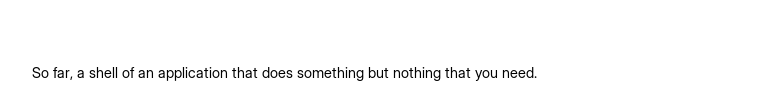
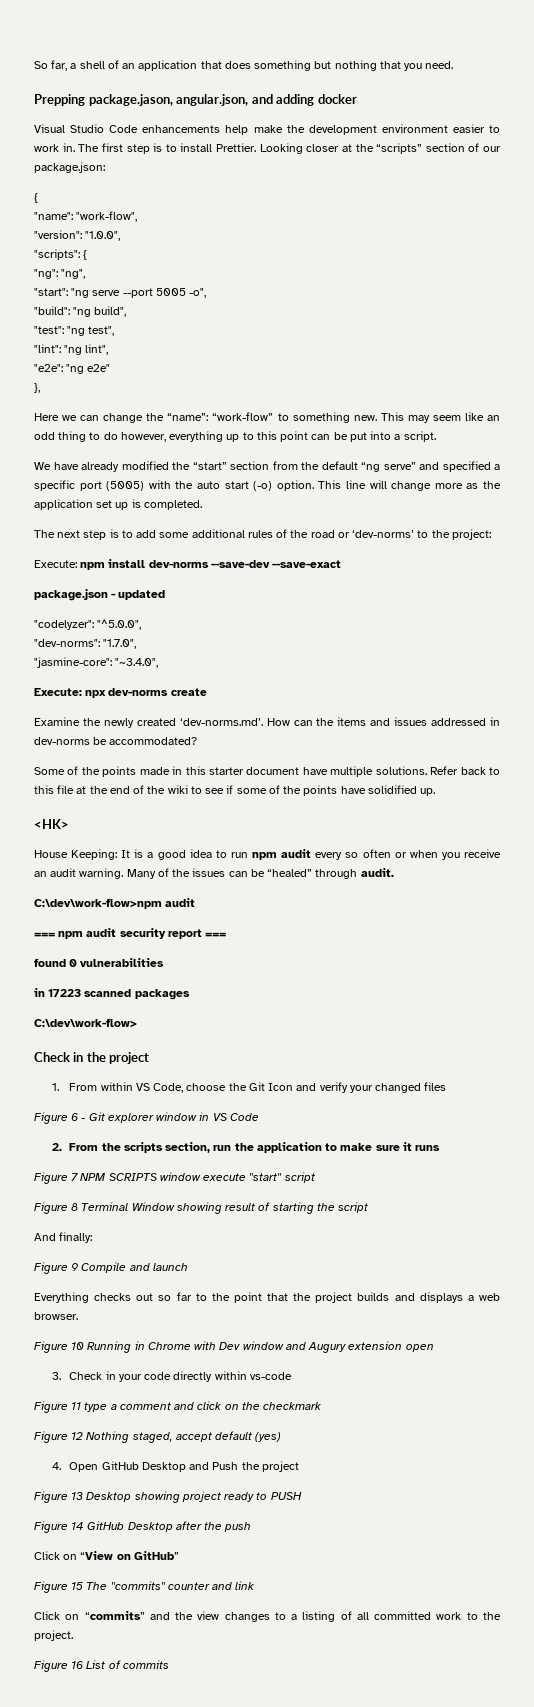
+ Prepping package.jason, angular.json, and adding docker
+ Visual Studio Code enhancements help make the development environment easier to work in. The first step is to install Prettier. Looking closer at the “scripts” section of our package.json:
+ {
+ "name": "work-flow",
+ "version": "1.0.0",
+ "scripts": {
+ "ng": "ng",
+ "start": "ng serve --port 5005 -o",
+ "build": "ng build",
+ "test": "ng test",
+ "lint": "ng lint",
+ "e2e": "ng e2e"
+ },
+ Here we can change the “name”: “work-flow” to something new. This may seem like an odd thing to do however, everything up to this point can be put into a script.
+ We have already modified the “start” section from the default “ng serve” and specified a specific port (5005) with the auto start (-o) option. This line will change more as the application set up is completed.
+ The next step is to add some additional rules of the road or ‘dev-norms’ to the project:
+ Execute: npm install dev-norms --save-dev --save-exact
+ package.json - updated
+ "codelyzer": "^5.0.0",
+ "dev-norms": "1.7.0",
+ "jasmine-core": "~3.4.0",
+ Execute: npx dev-norms create
+ Examine the newly created ‘dev-norms.md’. How can the items and issues addressed in dev-norms be accommodated?
+ Some of the points made in this starter document have multiple solutions. Refer back to this file at the end of the wiki to see if some of the points have solidified up.
+ <HK>
+ House Keeping: It is a good idea to run npm audit every so often or when you receive an audit warning. Many of the issues can be “healed” through audit.
+ C:\dev\work-flow>npm audit
+ === npm audit security report ===
+ found 0 vulnerabilities
+ in 17223 scanned packages
+ C:\dev\work-flow>
+ Check in the project
+ 1. From within VS Code, choose the Git Icon and verify your changed files
+ Figure 6 - Git explorer window in VS Code
+ 2. From the scripts section, run the application to make sure it runs
+ Figure 7 NPM SCRIPTS window execute "start" script
+ Figure 8 Terminal Window showing result of starting the script
+ And finally:
+ Figure 9 Compile and launch
+ Everything checks out so far to the point that the project builds and displays a web browser.
+ Figure 10 Running in Chrome with Dev window and Augury extension open
+ 3. Check in your code directly within vs-code
+ Figure 11 type a comment and click on the checkmark
+ Figure 12 Nothing staged, accept default (yes)
+ 4. Open GitHub Desktop and Push the project
+ Figure 13 Desktop showing project ready to PUSH
+ Figure 14 GitHub Desktop after the push
+ Click on “View on GitHub”
+ Figure 15 The "commits" counter and link
+ Click on “commits” and the view changes to a listing of all committed work to the project.
+ Figure 16 List of commits

